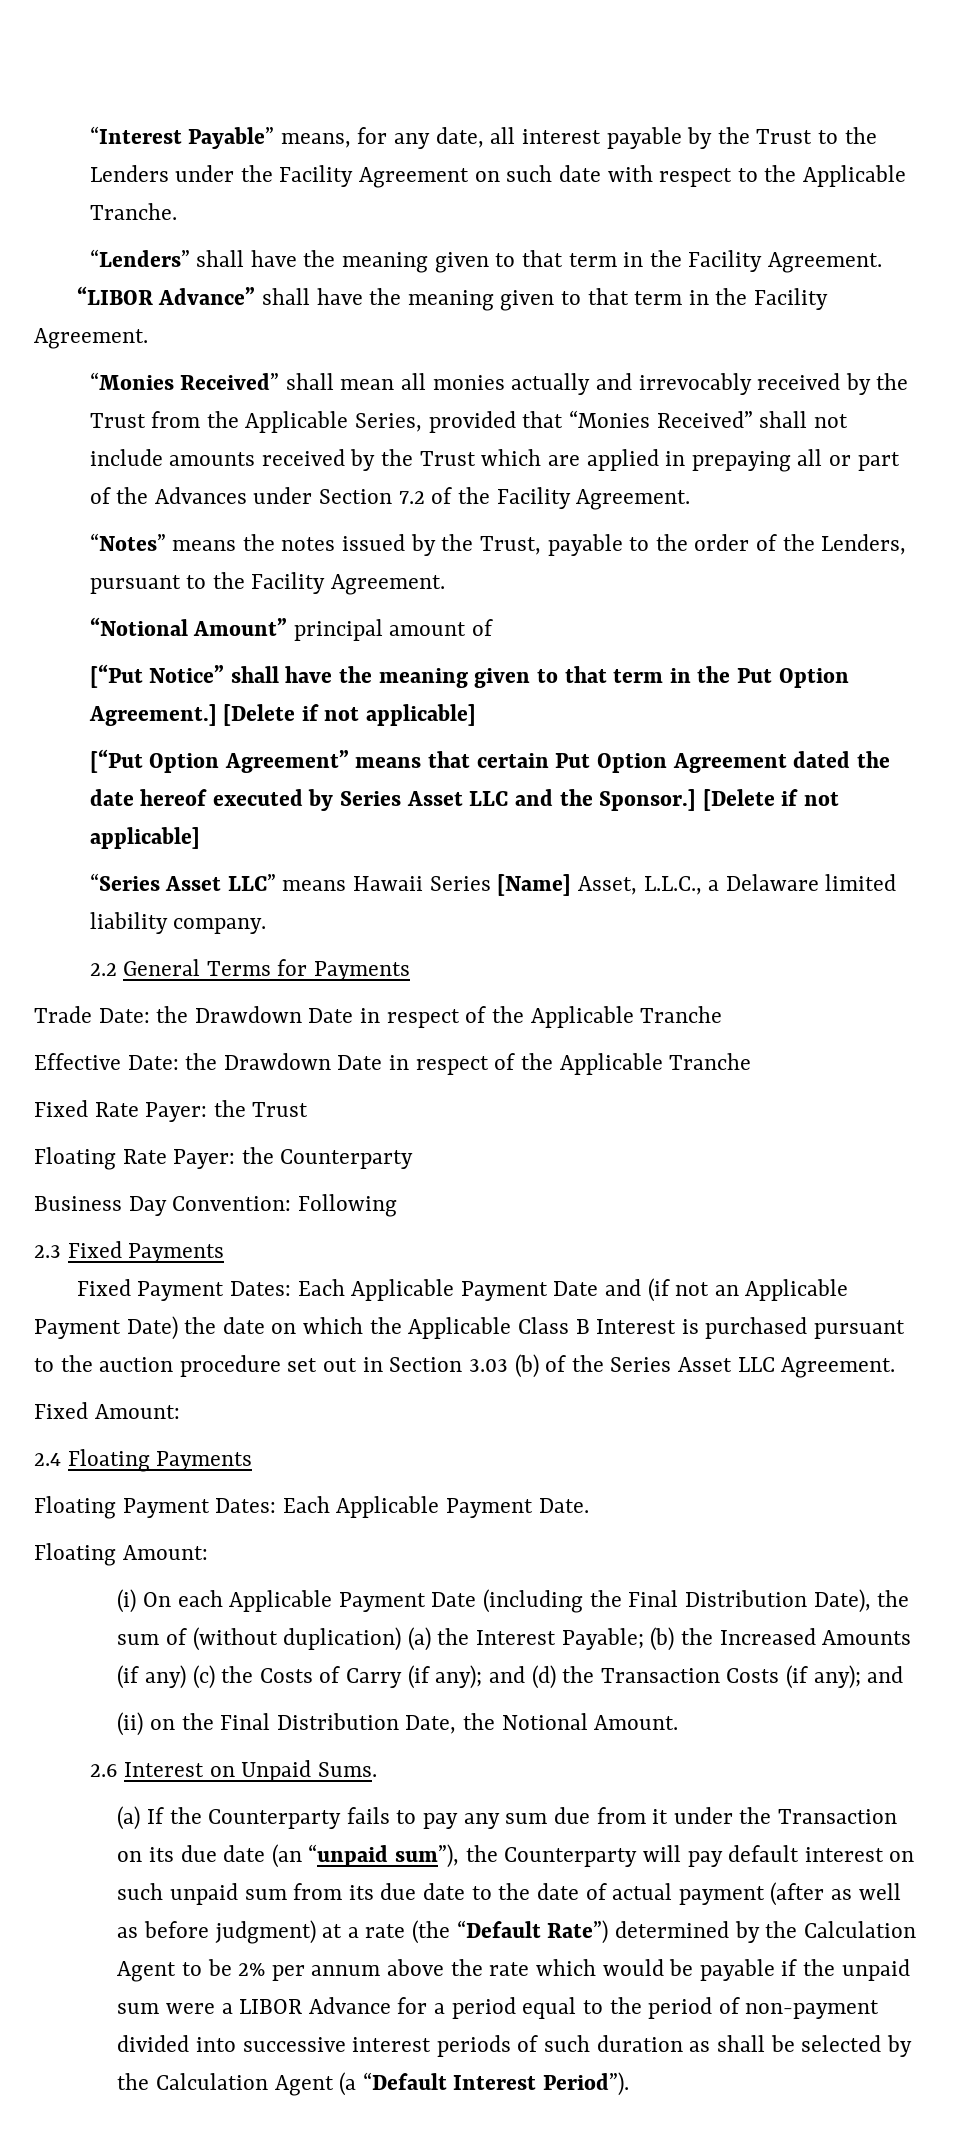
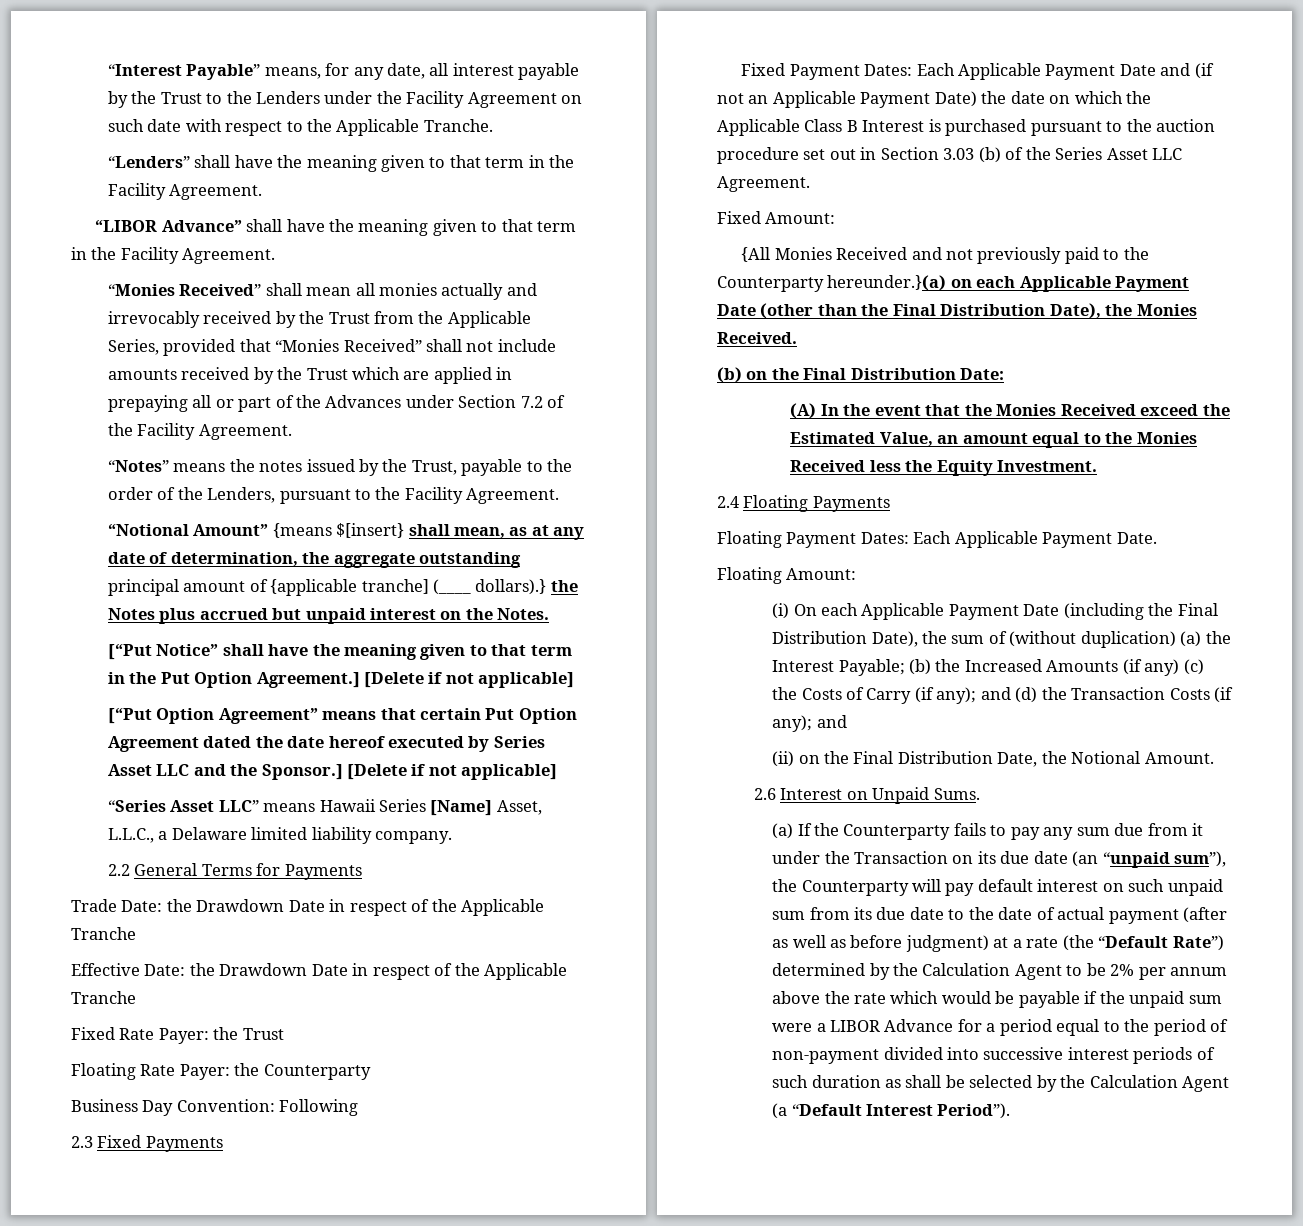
- “Notional Amount” principal amount of
+ “Notional Amount” {means $[insert} shall mean, as at any date of determination, the aggregate outstanding principal amount of {applicable tranche] (____ dollars).} the Notes plus accrued but unpaid interest on the Notes.
+ {All Monies Received and not previously paid to the Counterparty hereunder.}(a) on each Applicable Payment Date (other than the Final Distribution Date), the Monies Received.
+ (b) on the Final Distribution Date:
+ (A) In the event that the Monies Received exceed the Estimated Value, an amount equal to the Monies Received less the Equity Investment.

